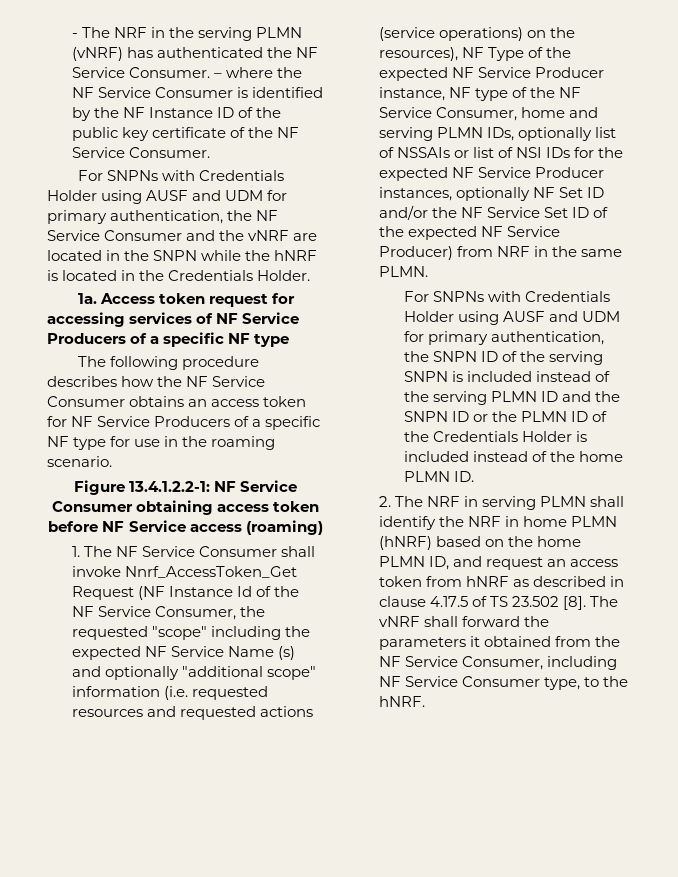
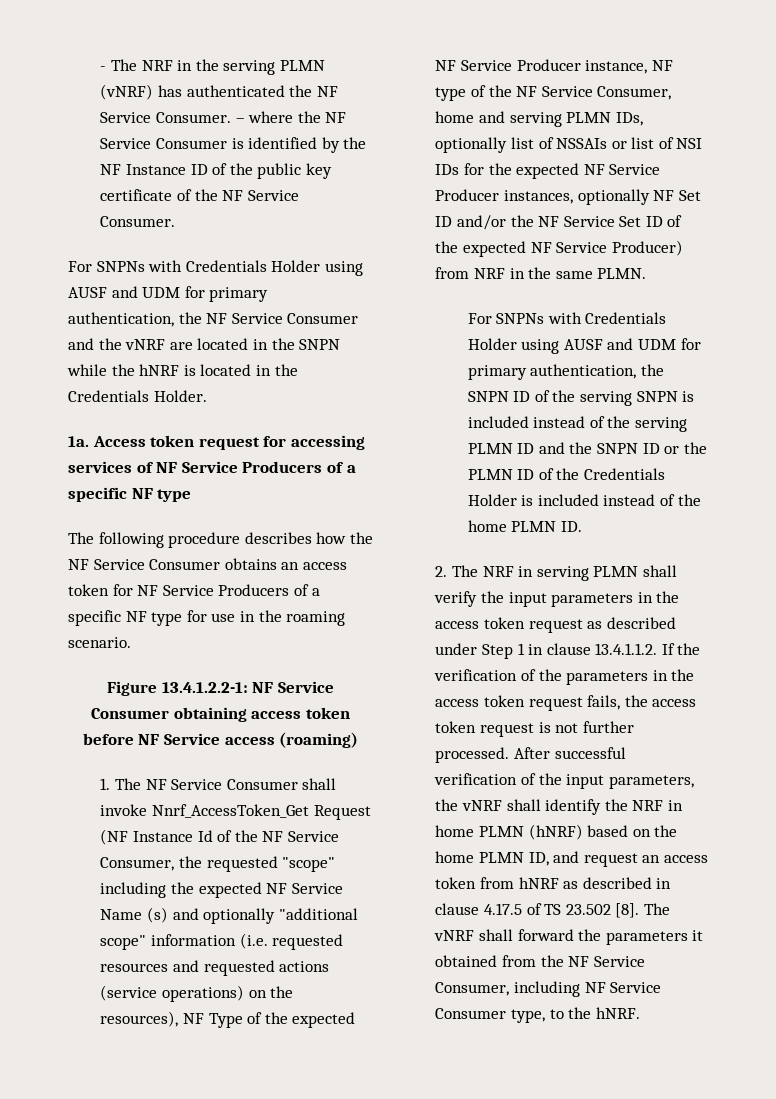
- 2. The NRF in serving PLMN shall identify the NRF in home PLMN (hNRF) based on the home PLMN ID, and request an access token from hNRF as described in clause 4.17.5 of TS 23.502 [8].
+ 2. The NRF in serving PLMN shall verify the input parameters in the access token request as described under Step 1 in clause 13.4.1.1.2. If the verification of the parameters in the access token request fails, the access token request is not further processed. After successful verification of the input parameters, the vNRF shall identify the NRF in home PLMN (hNRF) based on the home PLMN ID, and request an access token from hNRF as described in clause 4.17.5 of TS 23.502 [8].

